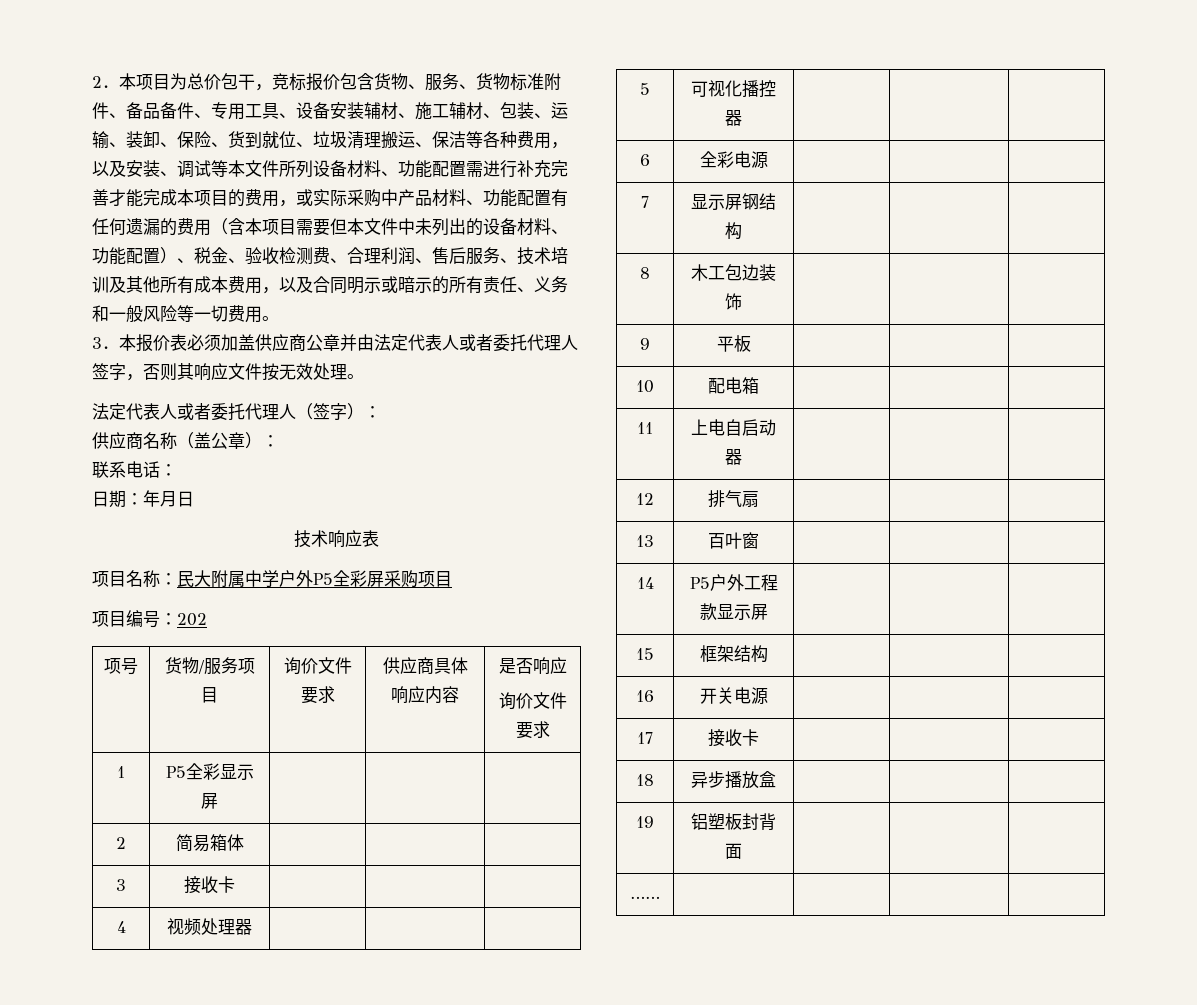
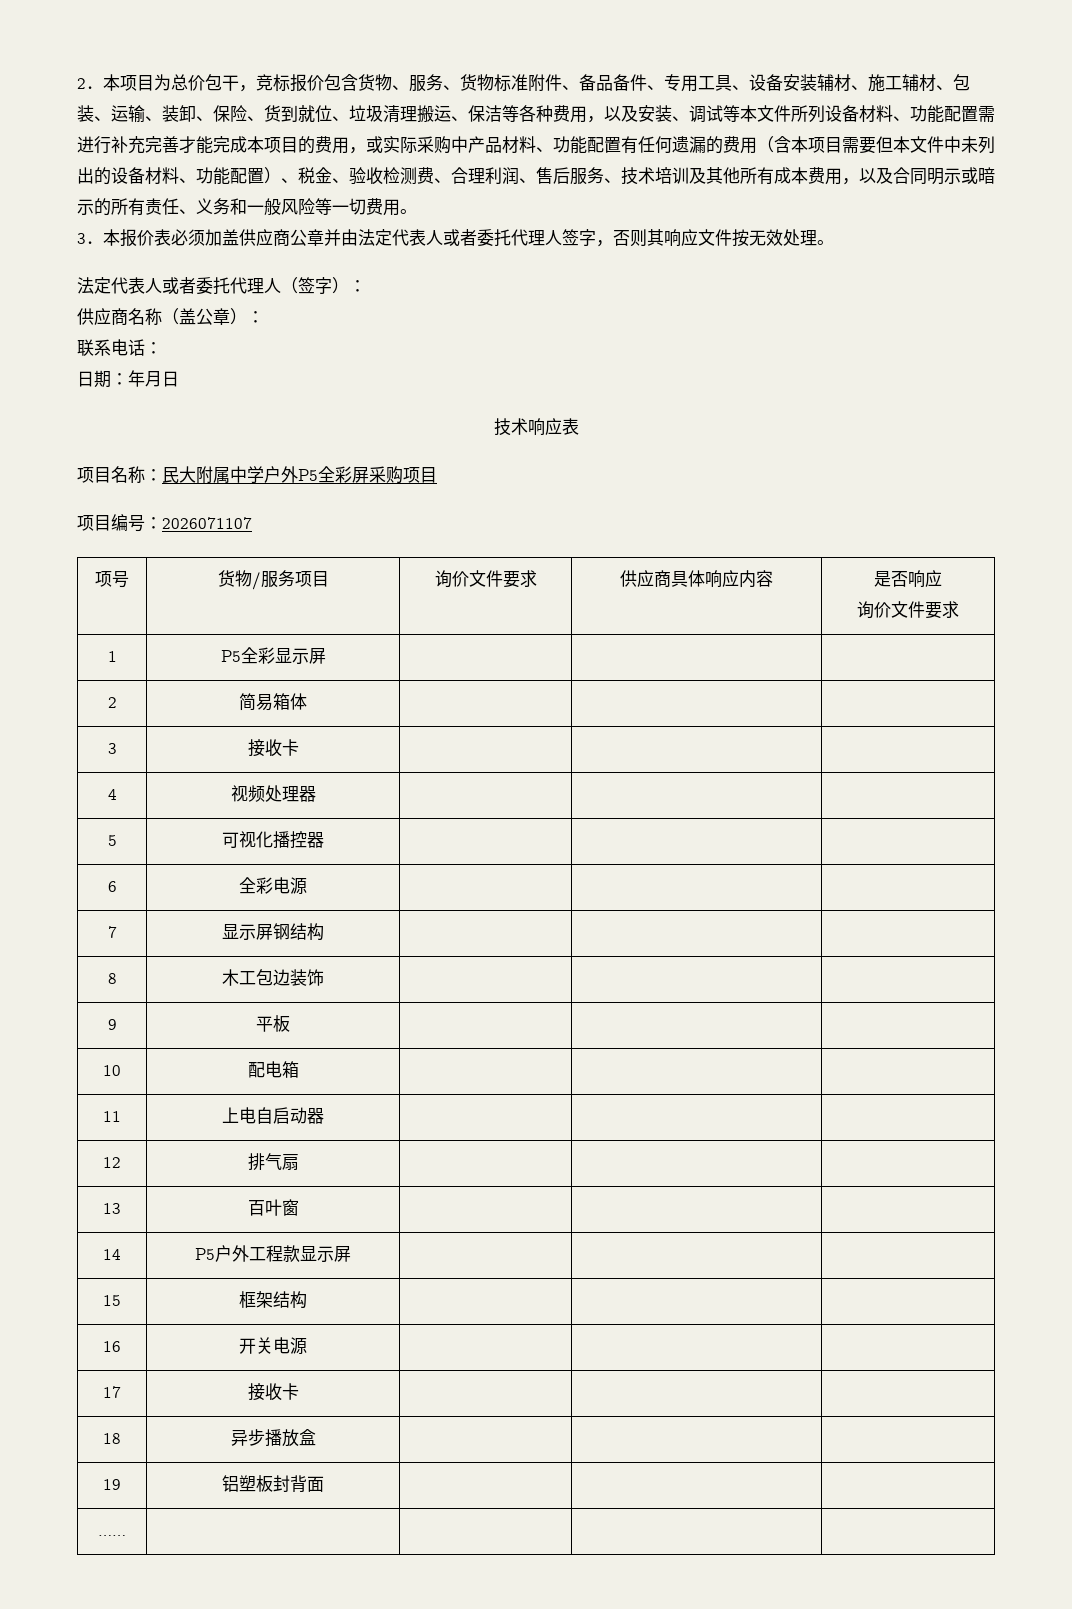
- 项目编号：202
+ 项目编号：2026071107

